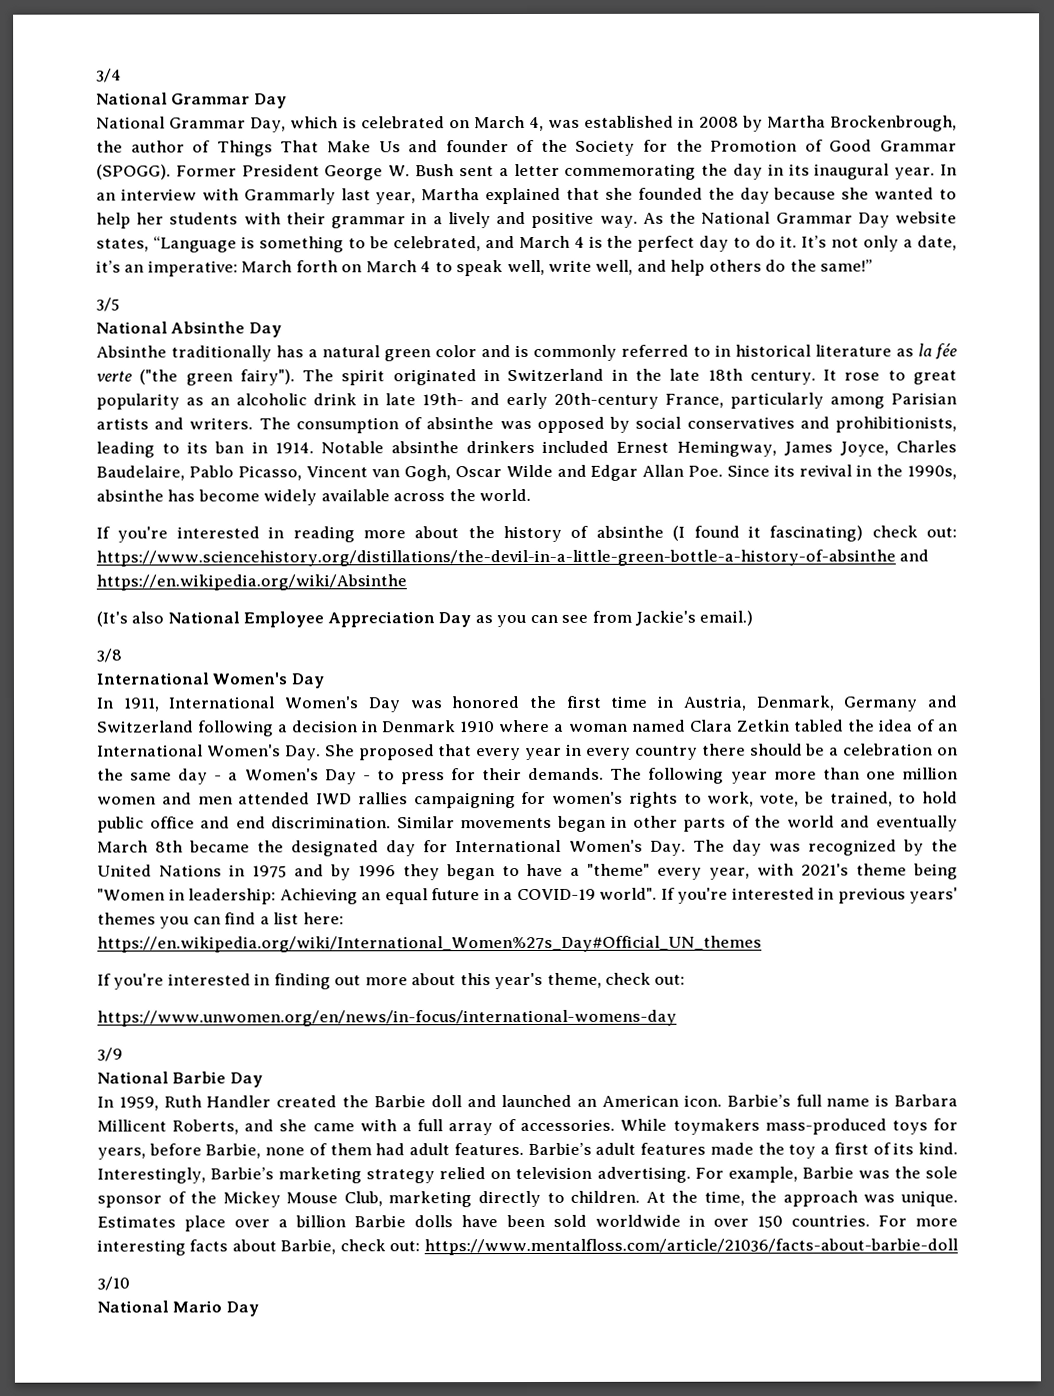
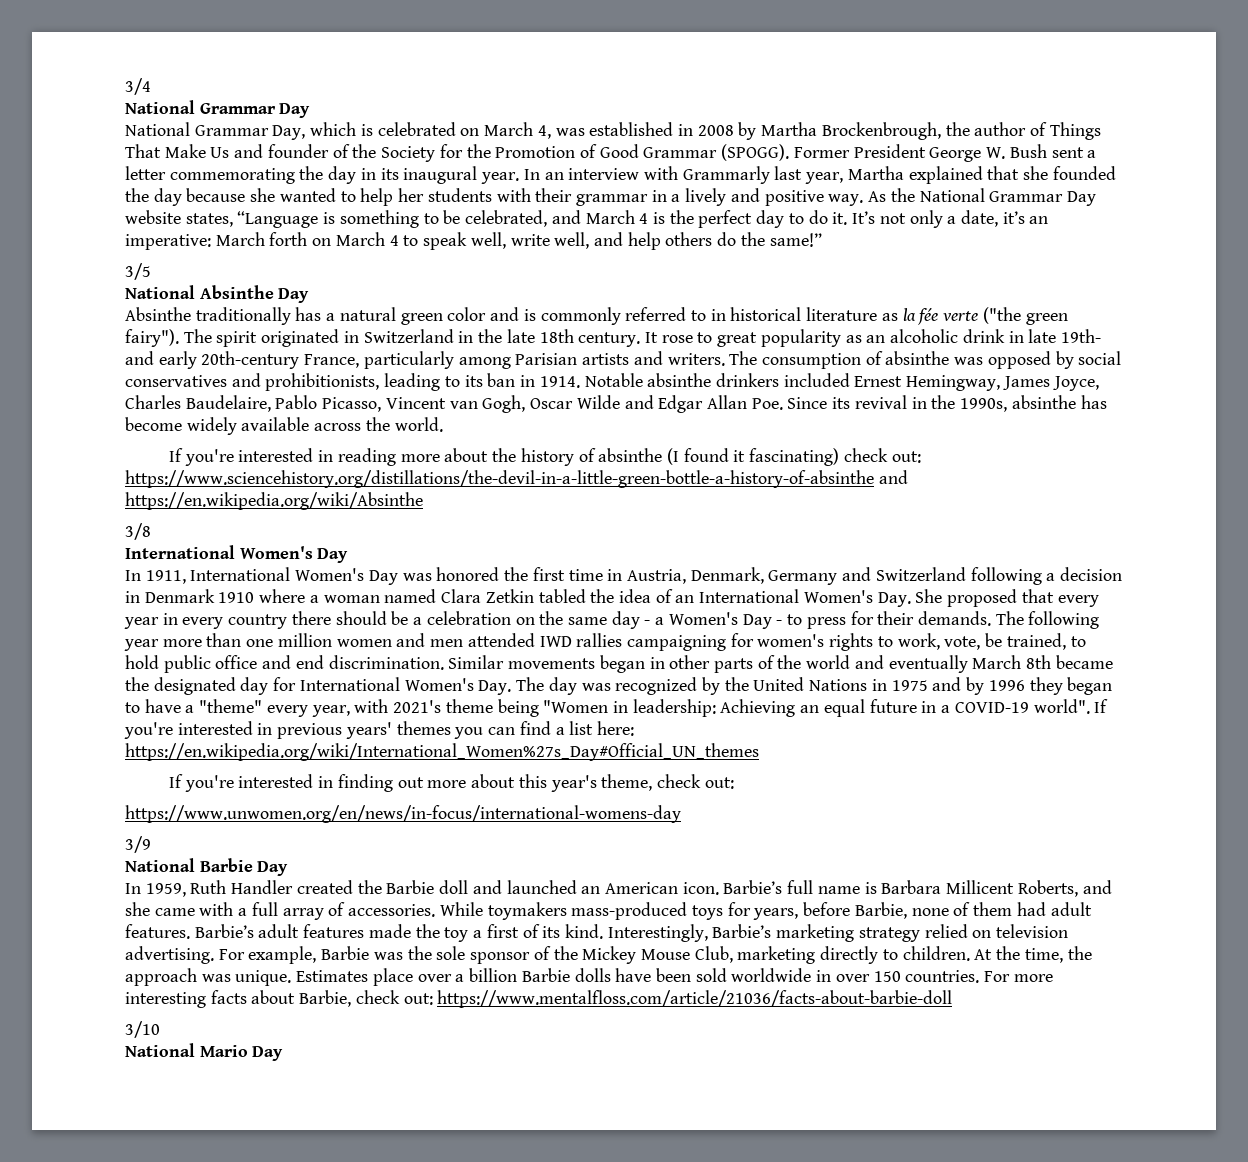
- (It's also National Employee Appreciation Day as you can see from Jackie's email.)

